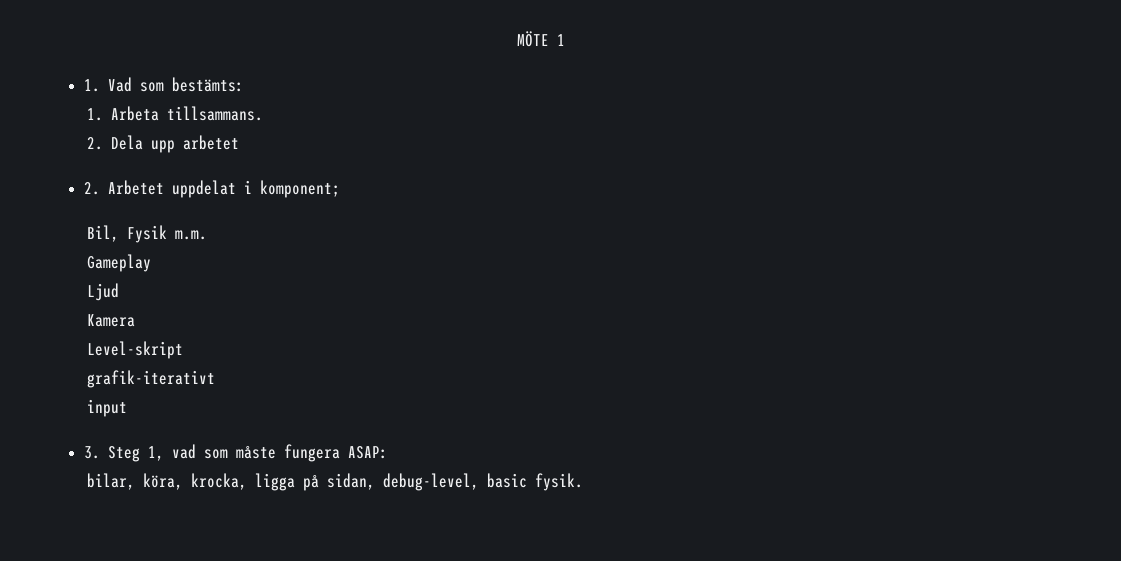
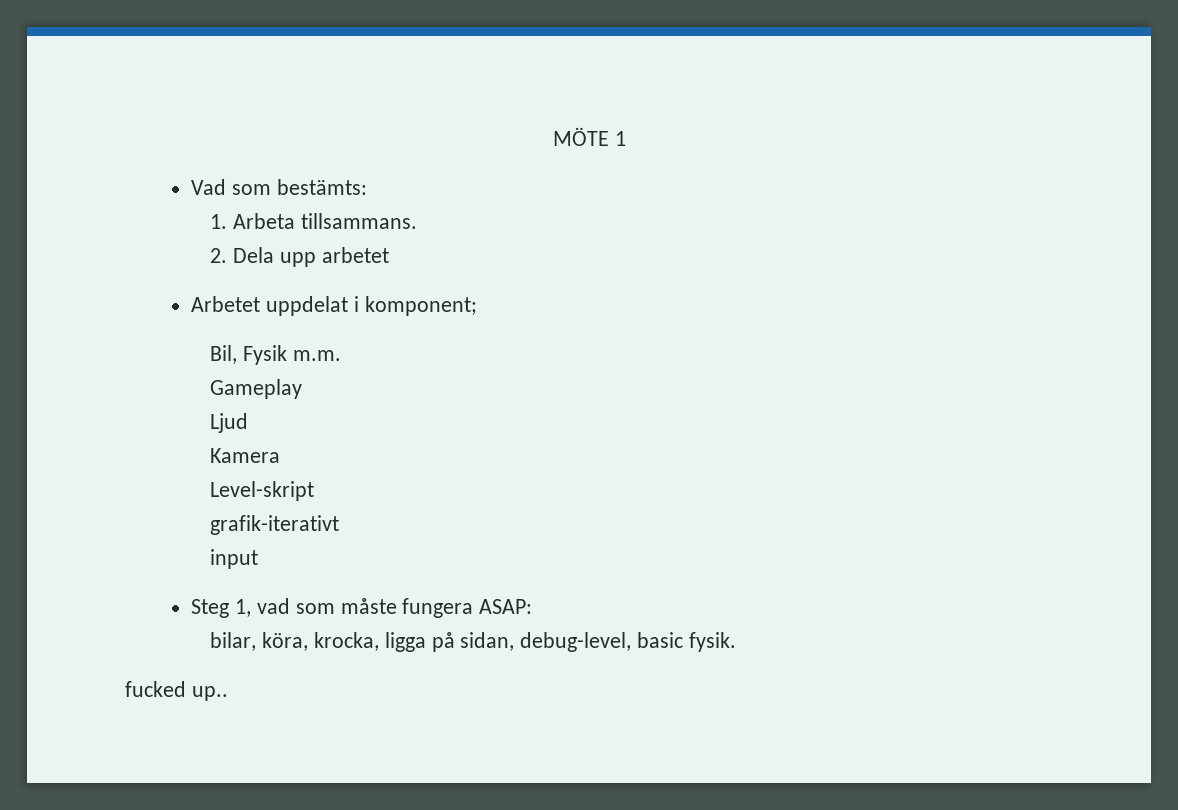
- 1. Vad som bestämts:
+ Vad som bestämts:
- 2. Arbetet uppdelat i komponent;
+ Arbetet uppdelat i komponent;
- 3. Steg 1, vad som måste fungera ASAP:
+ Steg 1, vad som måste fungera ASAP:
+ fucked up..

